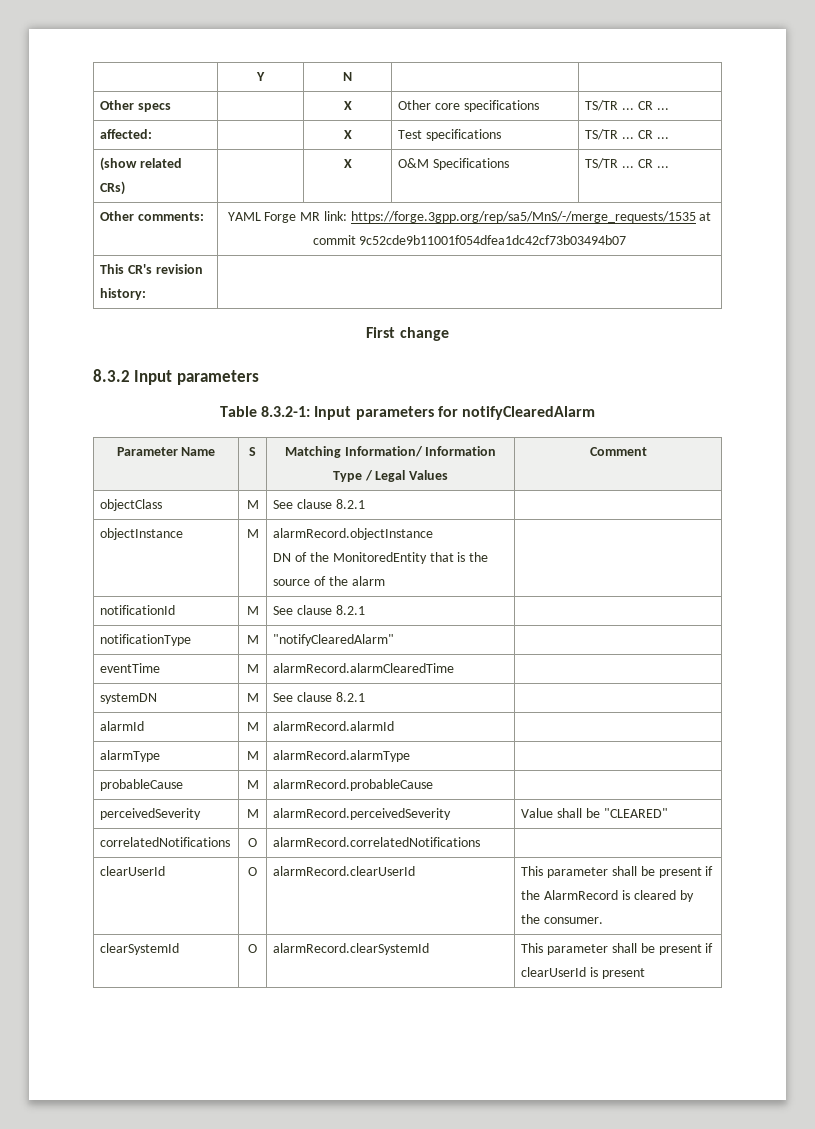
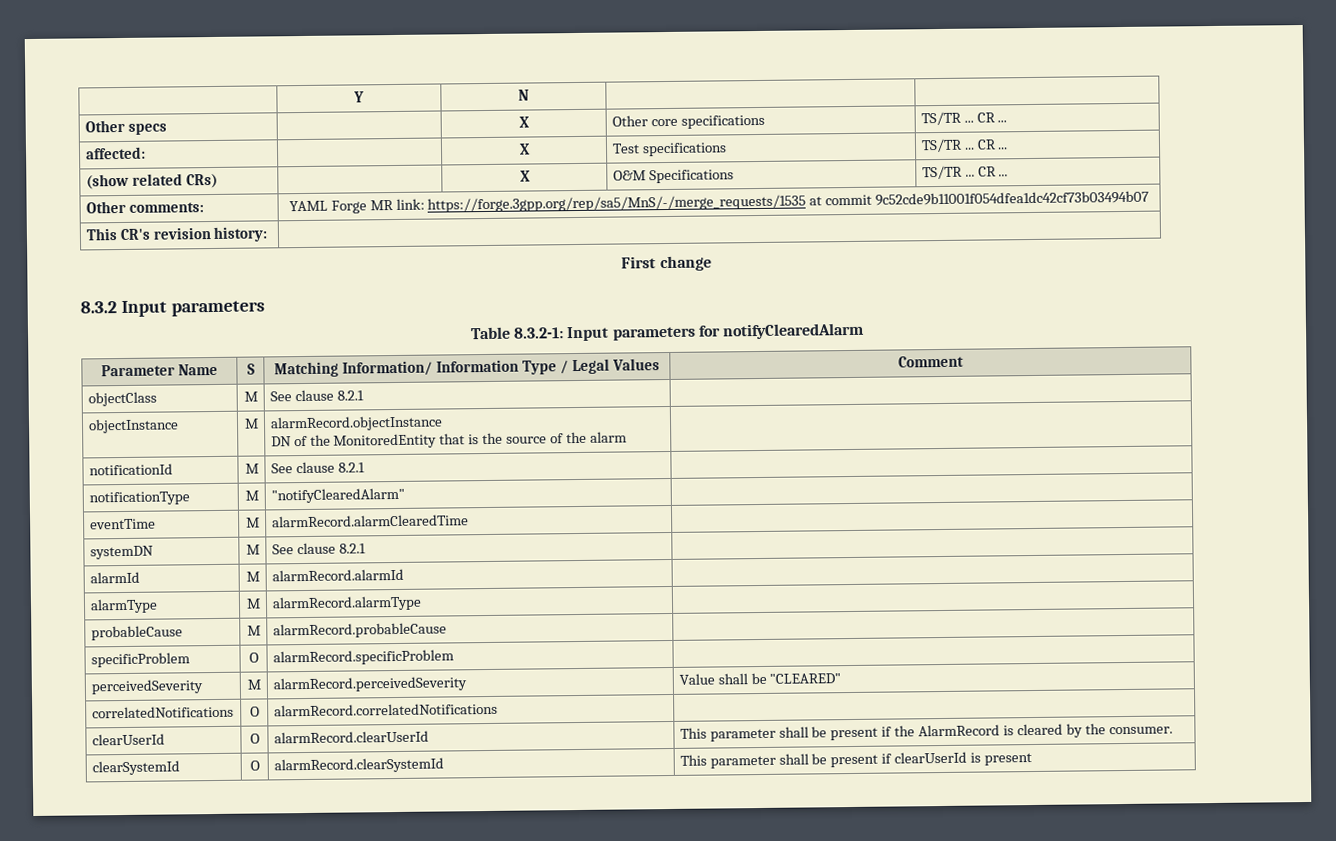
+ specificProblem | O | alarmRecord.specificProblem |

